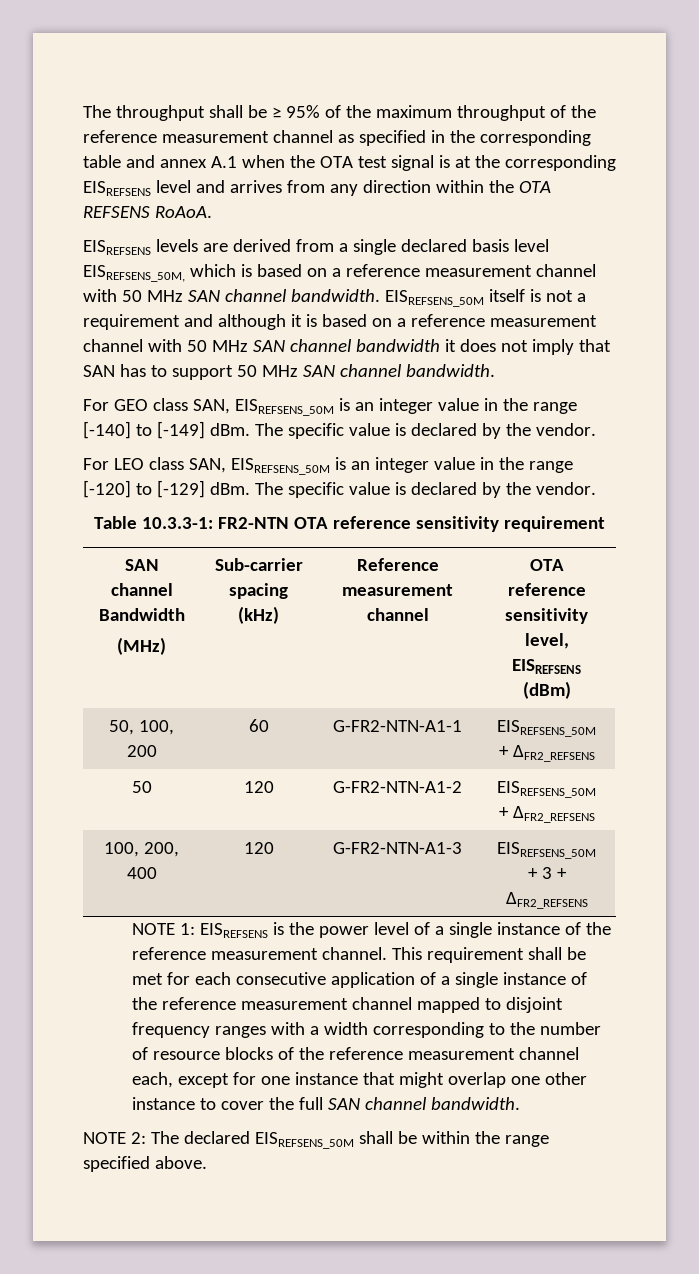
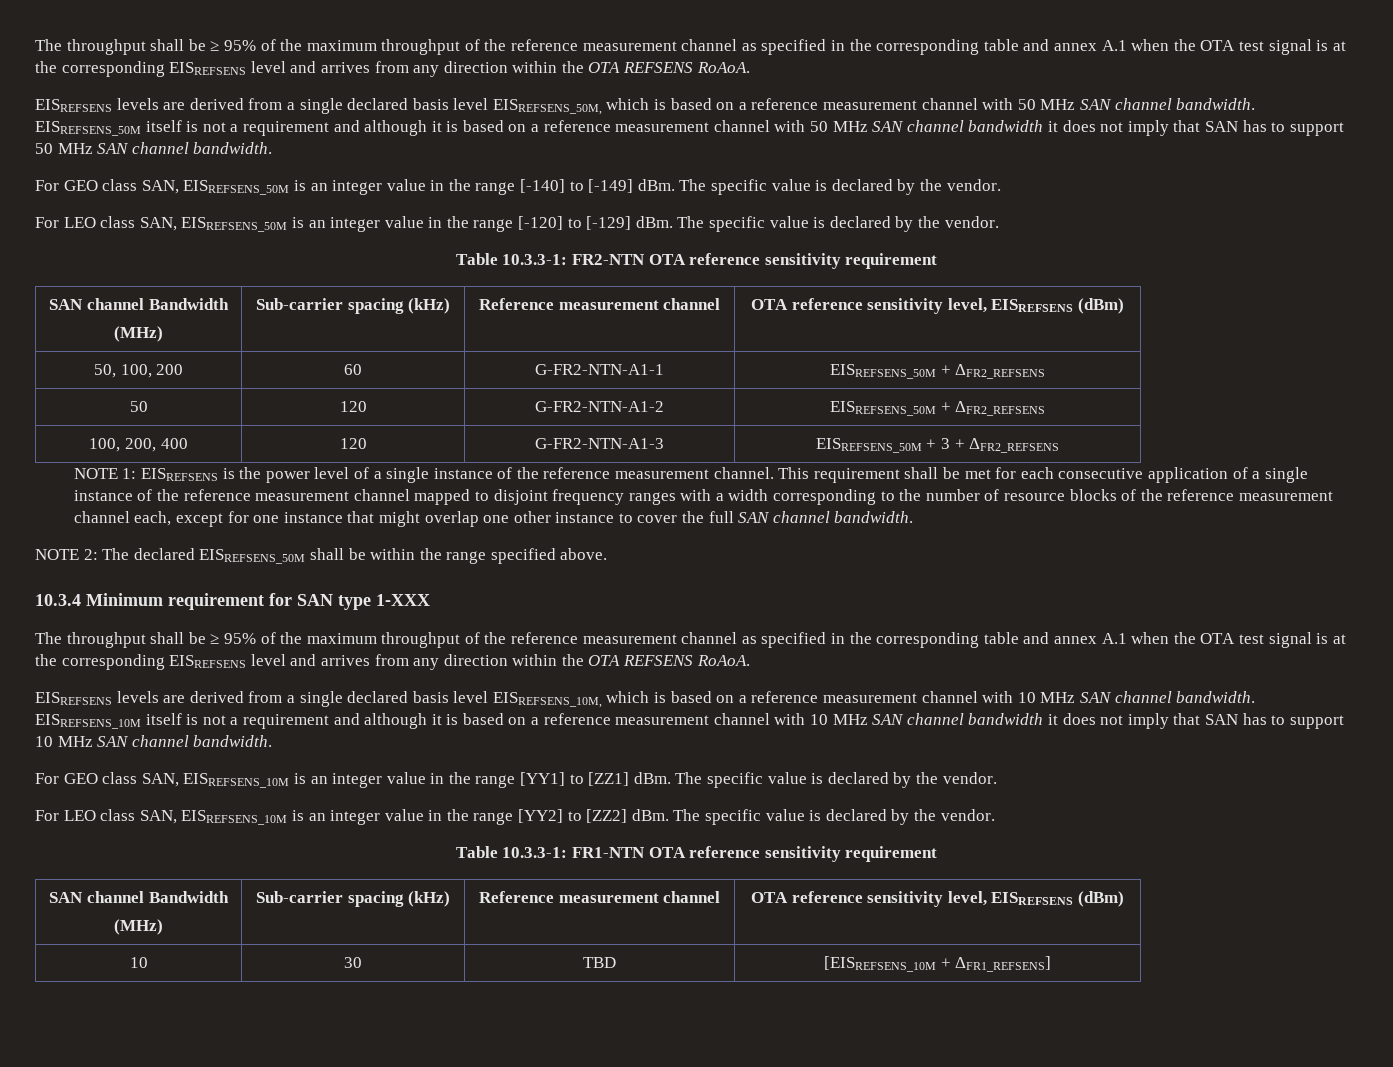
+ 10.3.4 Minimum requirement for SAN type 1-XXX
+ The throughput shall be ≥ 95% of the maximum throughput of the reference measurement channel as specified in the corresponding table and annex A.1 when the OTA test signal is at the corresponding EISREFSENS level and arrives from any direction within the OTA REFSENS RoAoA.
+ EISREFSENS levels are derived from a single declared basis level EISREFSENS_10M, which is based on a reference measurement channel with 10 MHz SAN channel bandwidth. EISREFSENS_10M itself is not a requirement and although it is based on a reference measurement channel with 10 MHz SAN channel bandwidth it does not imply that SAN has to support 10 MHz SAN channel bandwidth.
+ For GEO class SAN, EISREFSENS_10M is an integer value in the range [YY1] to [ZZ1] dBm. The specific value is declared by the vendor.
+ For LEO class SAN, EISREFSENS_10M is an integer value in the range [YY2] to [ZZ2] dBm. The specific value is declared by the vendor.
+ Table 10.3.3-1: FR1-NTN OTA reference sensitivity requirement
+ SAN channel Bandwidth
+ (MHz) | Sub-carrier spacing (kHz) | Reference measurement channel | OTA reference sensitivity level, EISREFSENS (dBm)
+ 10 | 30 | TBD | [EISREFSENS_10M + ΔFR1_REFSENS]

